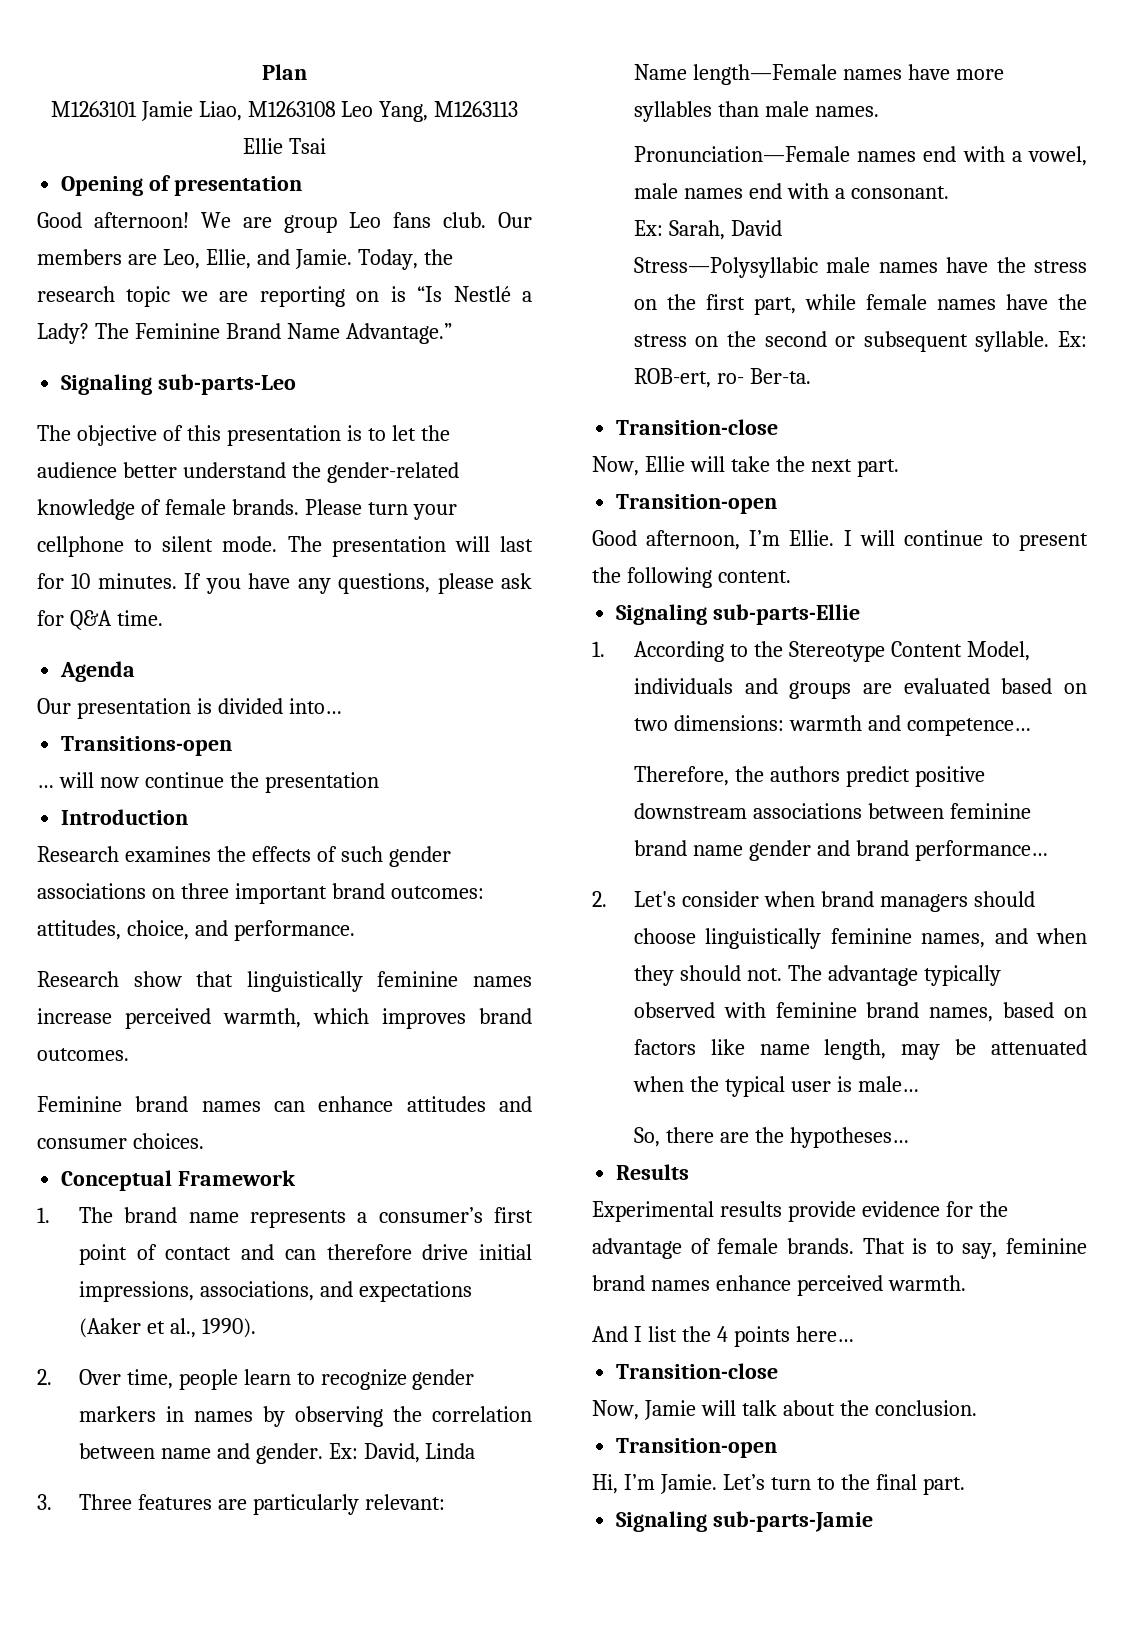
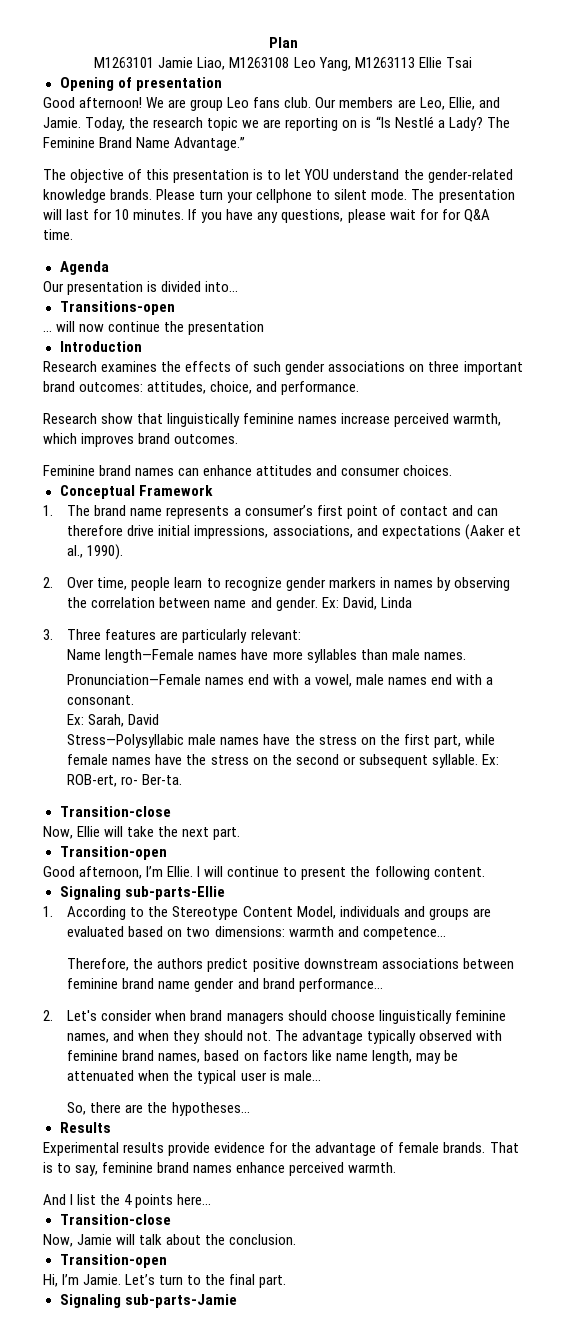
- Signaling sub-parts-Leo
- The objective of this presentation is to let the audience better understand the gender-related knowledge of female brands.
+ The objective of this presentation is to let YOU understand the gender-related knowledge brands.
- If you have any questions, please ask for Q&A time.
+ If you have any questions, please wait for for Q&A time.

